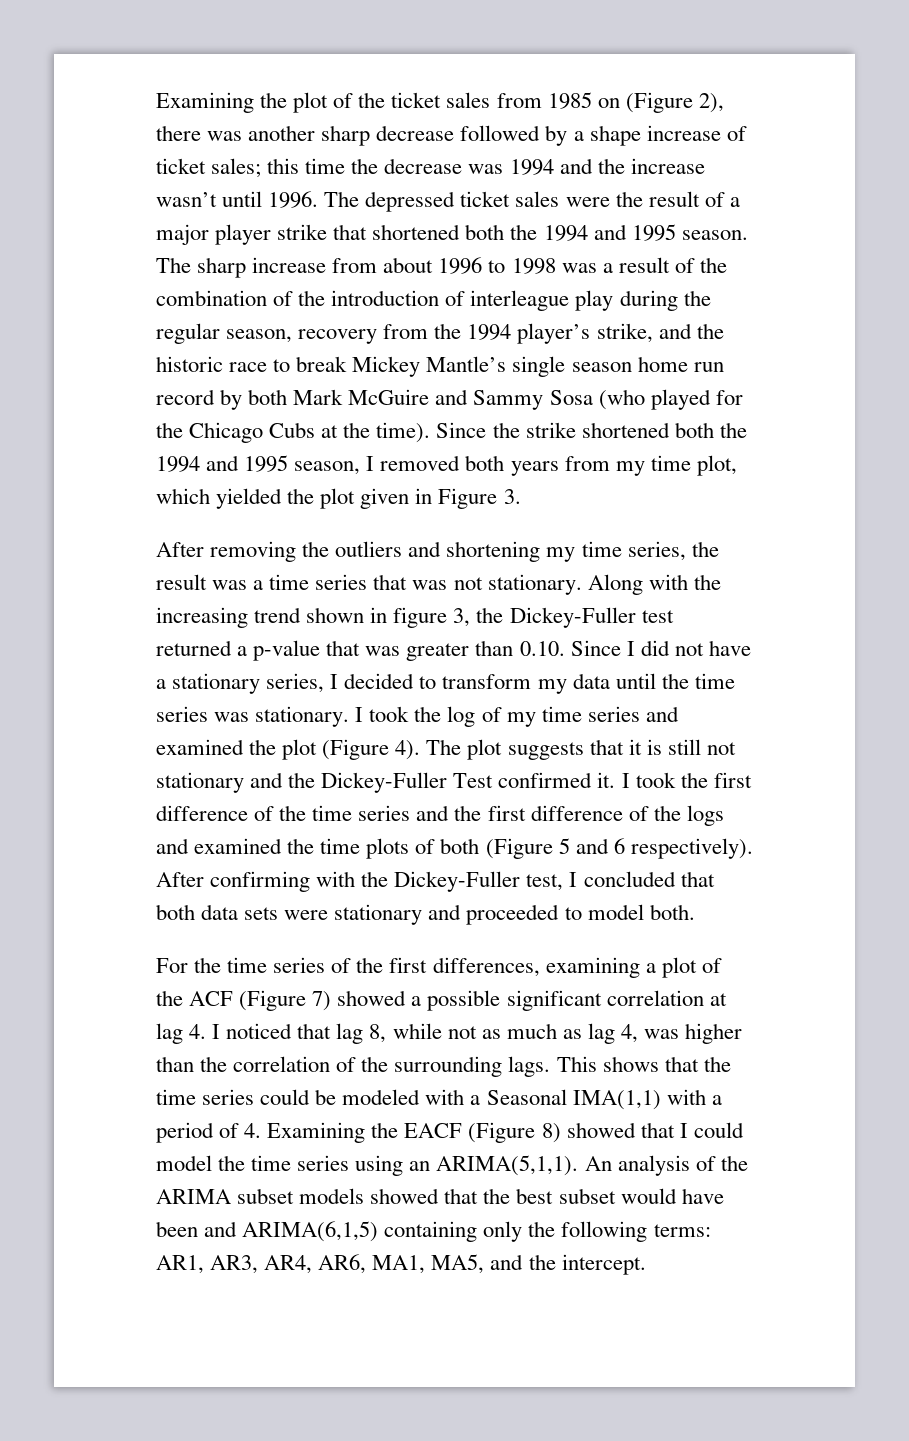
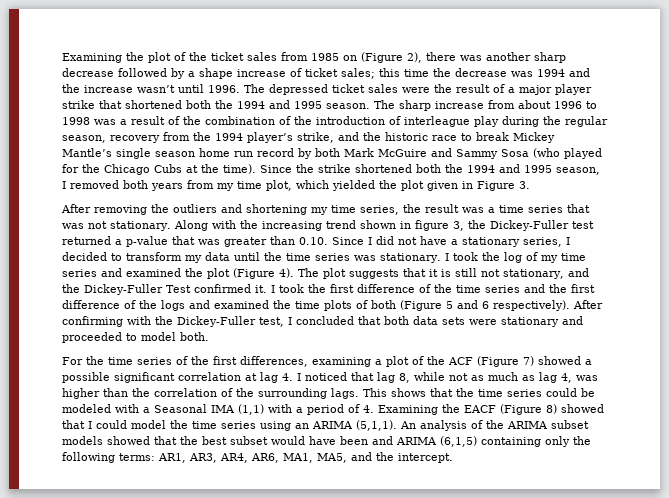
- The plot suggests that it is still not stationary and the Dickey-Fuller Test confirmed it.
+ The plot suggests that it is still not stationary, and the Dickey-Fuller Test confirmed it.
- This shows that the time series could be modeled with a Seasonal IMA(1,1) with a period of 4. Examining the EACF (Figure 8) showed that I could model the time series using an ARIMA(5,1,1).
+ This shows that the time series could be modeled with a Seasonal IMA (1,1) with a period of 4. Examining the EACF (Figure 8) showed that I could model the time series using an ARIMA (5,1,1).
- An analysis of the ARIMA subset models showed that the best subset would have been and ARIMA(6,1,5) containing only the following terms: AR1, AR3, AR4, AR6, MA1, MA5, and the intercept.
+ An analysis of the ARIMA subset models showed that the best subset would have been and ARIMA (6,1,5) containing only the following terms: AR1, AR3, AR4, AR6, MA1, MA5, and the intercept.

